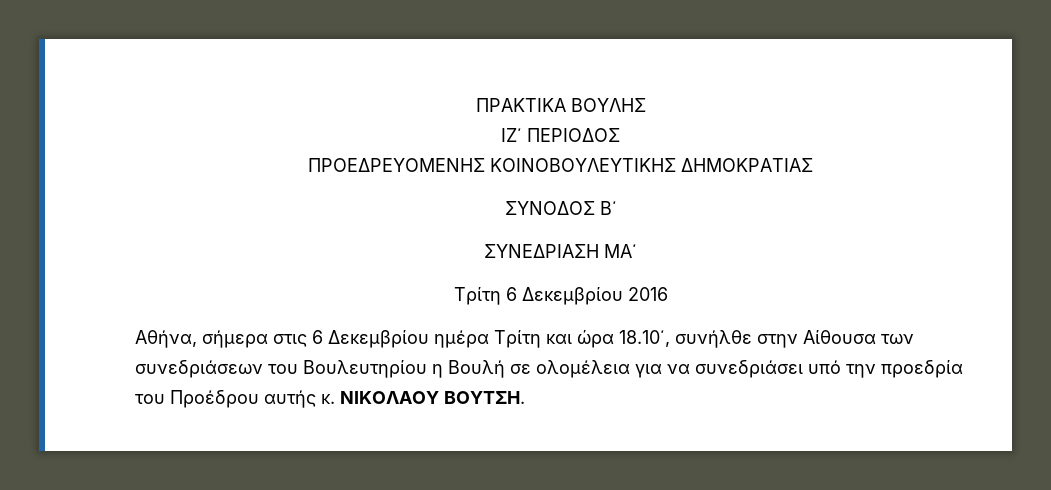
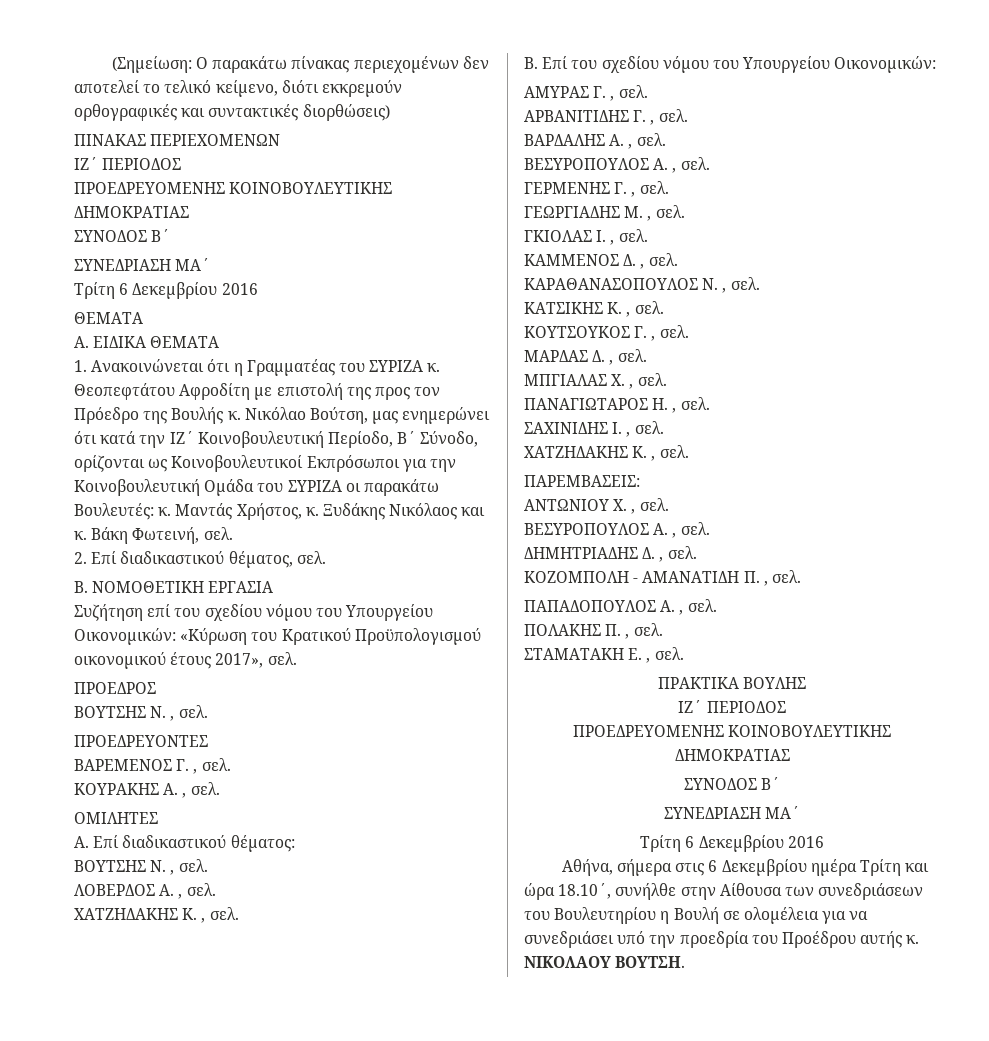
+ (Σημείωση: Ο παρακάτω πίνακας περιεχομένων δεν αποτελεί το τελικό κείμενο, διότι εκκρεμούν ορθογραφικές και συντακτικές διορθώσεις)
+ ΠΙΝΑΚΑΣ ΠΕΡΙΕΧΟΜΕΝΩΝ
+ ΙΖ΄ ΠΕΡΙΟΔΟΣ
+ ΠΡΟΕΔΡΕΥΟΜΕΝΗΣ ΚΟΙΝΟΒΟΥΛΕΥΤΙΚΗΣ ΔΗΜΟΚΡΑΤΙΑΣ
+ ΣΥΝΟΔΟΣ Β΄
+ ΣΥΝΕΔΡΙΑΣΗ ΜΑ΄
+ Τρίτη 6 Δεκεμβρίου 2016
+ ΘΕΜΑΤΑ
+ Α. ΕΙΔΙΚΑ ΘΕΜΑΤΑ
+ 1. Ανακοινώνεται ότι η Γραμματέας του ΣΥΡΙΖΑ κ. Θεοπεφτάτου Αφροδίτη με επιστολή της προς τον Πρόεδρο της Βουλής κ. Νικόλαο Βούτση, μας ενημερώνει ότι κατά την ΙΖ΄ Κοινοβουλευτική Περίοδο, Β΄ Σύνοδο, ορίζονται ως Κοινοβουλευτικοί Εκπρόσωποι για την Κοινοβουλευτική Ομάδα του ΣΥΡΙΖΑ οι παρακάτω Βουλευτές: κ. Μαντάς Χρήστος, κ. Ξυδάκης Νικόλαος και κ. Βάκη Φωτεινή, σελ.
+ 2. Επί διαδικαστικού θέματος, σελ.
+ Β. ΝΟΜΟΘΕΤΙΚΗ ΕΡΓΑΣΙΑ
+ Συζήτηση επί του σχεδίου νόμου του Υπουργείου Οικονομικών: «Κύρωση του Κρατικού Προϋπολογισμού οικονομικού έτους 2017», σελ.
+ ΠΡΟΕΔΡΟΣ
+ ΒΟΥΤΣΗΣ Ν. , σελ.
+ ΠΡΟΕΔΡΕΥΟΝΤΕΣ
+ ΒΑΡΕΜΕΝΟΣ Γ. , σελ.
+ ΚΟΥΡΑΚΗΣ Α. , σελ.
+ ΟΜΙΛΗΤΕΣ
+ Α. Επί διαδικαστικού θέματος:
+ ΒΟΥΤΣΗΣ Ν. , σελ.
+ ΛΟΒΕΡΔΟΣ Α. , σελ.
+ ΧΑΤΖΗΔΑΚΗΣ Κ. , σελ.
+ Β. Επί του σχεδίου νόμου του Υπουργείου Οικονομικών:
+ ΑΜΥΡΑΣ Γ. , σελ.
+ ΑΡΒΑΝΙΤΙΔΗΣ Γ. , σελ.
+ ΒΑΡΔΑΛΗΣ Α. , σελ.
+ ΒΕΣΥΡΟΠΟΥΛΟΣ Α. , σελ.
+ ΓΕΡΜΕΝΗΣ Γ. , σελ.
+ ΓΕΩΡΓΙΑΔΗΣ Μ. , σελ.
+ ΓΚΙΟΛΑΣ Ι. , σελ.
+ ΚΑΜΜΕΝΟΣ Δ. , σελ.
+ ΚΑΡΑΘΑΝΑΣΟΠΟΥΛΟΣ Ν. , σελ.
+ ΚΑΤΣΙΚΗΣ Κ. , σελ.
+ ΚΟΥΤΣΟΥΚΟΣ Γ. , σελ.
+ ΜΑΡΔΑΣ Δ. , σελ.
+ ΜΠΓΙΑΛΑΣ Χ. , σελ.
+ ΠΑΝΑΓΙΩΤΑΡΟΣ Η. , σελ.
+ ΣΑΧΙΝΙΔΗΣ Ι. , σελ.
+ ΧΑΤΖΗΔΑΚΗΣ Κ. , σελ.
+ ΠΑΡΕΜΒΑΣΕΙΣ:
+ ΑΝΤΩΝΙΟΥ Χ. , σελ.
+ ΒΕΣΥΡΟΠΟΥΛΟΣ Α. , σελ.
+ ΔΗΜΗΤΡΙΑΔΗΣ Δ. , σελ.
+ ΚΟΖΟΜΠΟΛΗ - ΑΜΑΝΑΤΙΔΗ Π. , σελ.
+ ΠΑΠΑΔΟΠΟΥΛΟΣ Α. , σελ.
+ ΠΟΛΑΚΗΣ Π. , σελ.
+ ΣΤΑΜΑΤΑΚΗ Ε. , σελ.

